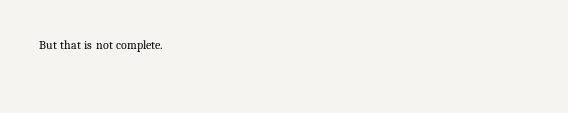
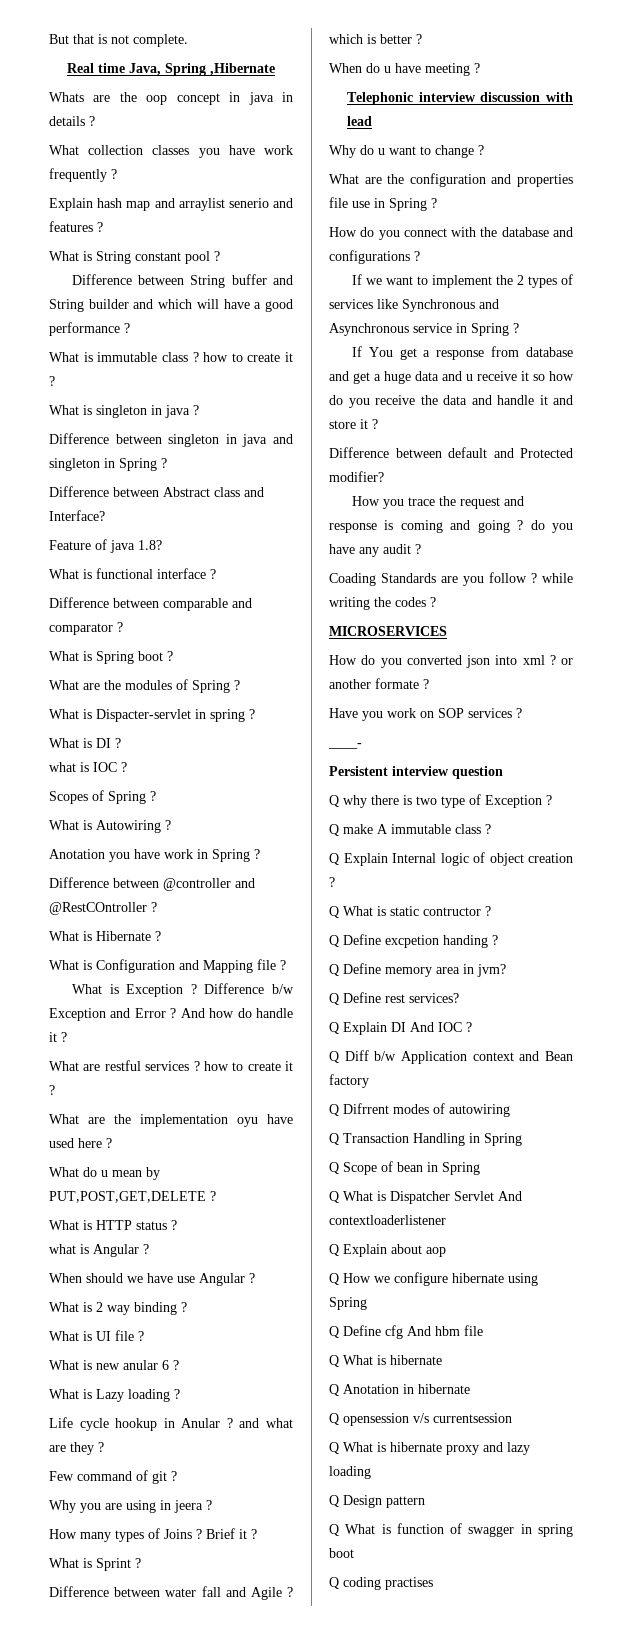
+ Real time Java, Spring ,Hibernate
+ Whats are the oop concept in java in details ?
+ What collection classes you have work frequently ?
+ Explain hash map and arraylist senerio and features ?
+ What is String constant pool ?
+ Difference between String buffer and String builder and which will have a good performance ?
+ What is immutable class ? how to create it ?
+ What is singleton in java ?
+ Difference between singleton in java and singleton in Spring ?
+ Difference between Abstract class and Interface?
+ Feature of java 1.8?
+ What is functional interface ?
+ Difference between comparable and comparator ?
+ What is Spring boot ?
+ What are the modules of Spring ?
+ What is Dispacter-servlet in spring ?
+ What is DI ?
+ what is IOC ?
+ Scopes of Spring ?
+ What is Autowiring ?
+ Anotation you have work in Spring ?
+ Difference between @controller and @RestCOntroller ?
+ What is Hibernate ?
+ What is Configuration and Mapping file ?
+ What is Exception ? Difference b/w Exception and Error ? And how do handle it ?
+ What are restful services ? how to create it ?
+ What are the implementation oyu have used here ?
+ What do u mean by PUT,POST,GET,DELETE ?
+ What is HTTP status ?
+ what is Angular ?
+ When should we have use Angular ?
+ What is 2 way binding ?
+ What is UI file ?
+ What is new anular 6 ?
+ What is Lazy loading ?
+ Life cycle hookup in Anular ? and what are they ?
+ Few command of git ?
+ Why you are using in jeera ?
+ How many types of Joins ? Brief it ?
+ What is Sprint ?
+ Difference between water fall and Agile ? which is better ?
+ When do u have meeting ?
+ Telephonic interview discussion with lead
+ Why do u want to change ?
+ What are the configuration and properties file use in Spring ?
+ How do you connect with the database and configurations ?
+ If we want to implement the 2 types of services like Synchronous and Asynchronous service in Spring ?
+ If You get a response from database and get a huge data and u receive it so how do you receive the data and handle it and store it ?
+ Difference between default and Protected modifier?
+ How you trace the request and response is coming and going ? do you have any audit ?
+ Coading Standards are you follow ? while writing the codes ?
+ MICROSERVICES
+ How do you converted json into xml ? or another formate ?
+ Have you work on SOP services ?
+ ____-
+ Persistent interview question
+ Q why there is two type of Exception ?
+ Q make A immutable class ?
+ Q Explain Internal logic of object creation ?
+ Q What is static contructor ?
+ Q Define excpetion handing ?
+ Q Define memory area in jvm?
+ Q Define rest services?
+ Q Explain DI And IOC ?
+ Q Diff b/w Application context and Bean factory
+ Q Difrrent modes of autowiring
+ Q Transaction Handling in Spring
+ Q Scope of bean in Spring
+ Q What is Dispatcher Servlet And contextloaderlistener
+ Q Explain about aop
+ Q How we configure hibernate using Spring
+ Q Define cfg And hbm file
+ Q What is hibernate
+ Q Anotation in hibernate
+ Q opensession v/s currentsession
+ Q What is hibernate proxy and lazy loading
+ Q Design pattern
+ Q What is function of swagger in spring boot
+ Q coding practises

